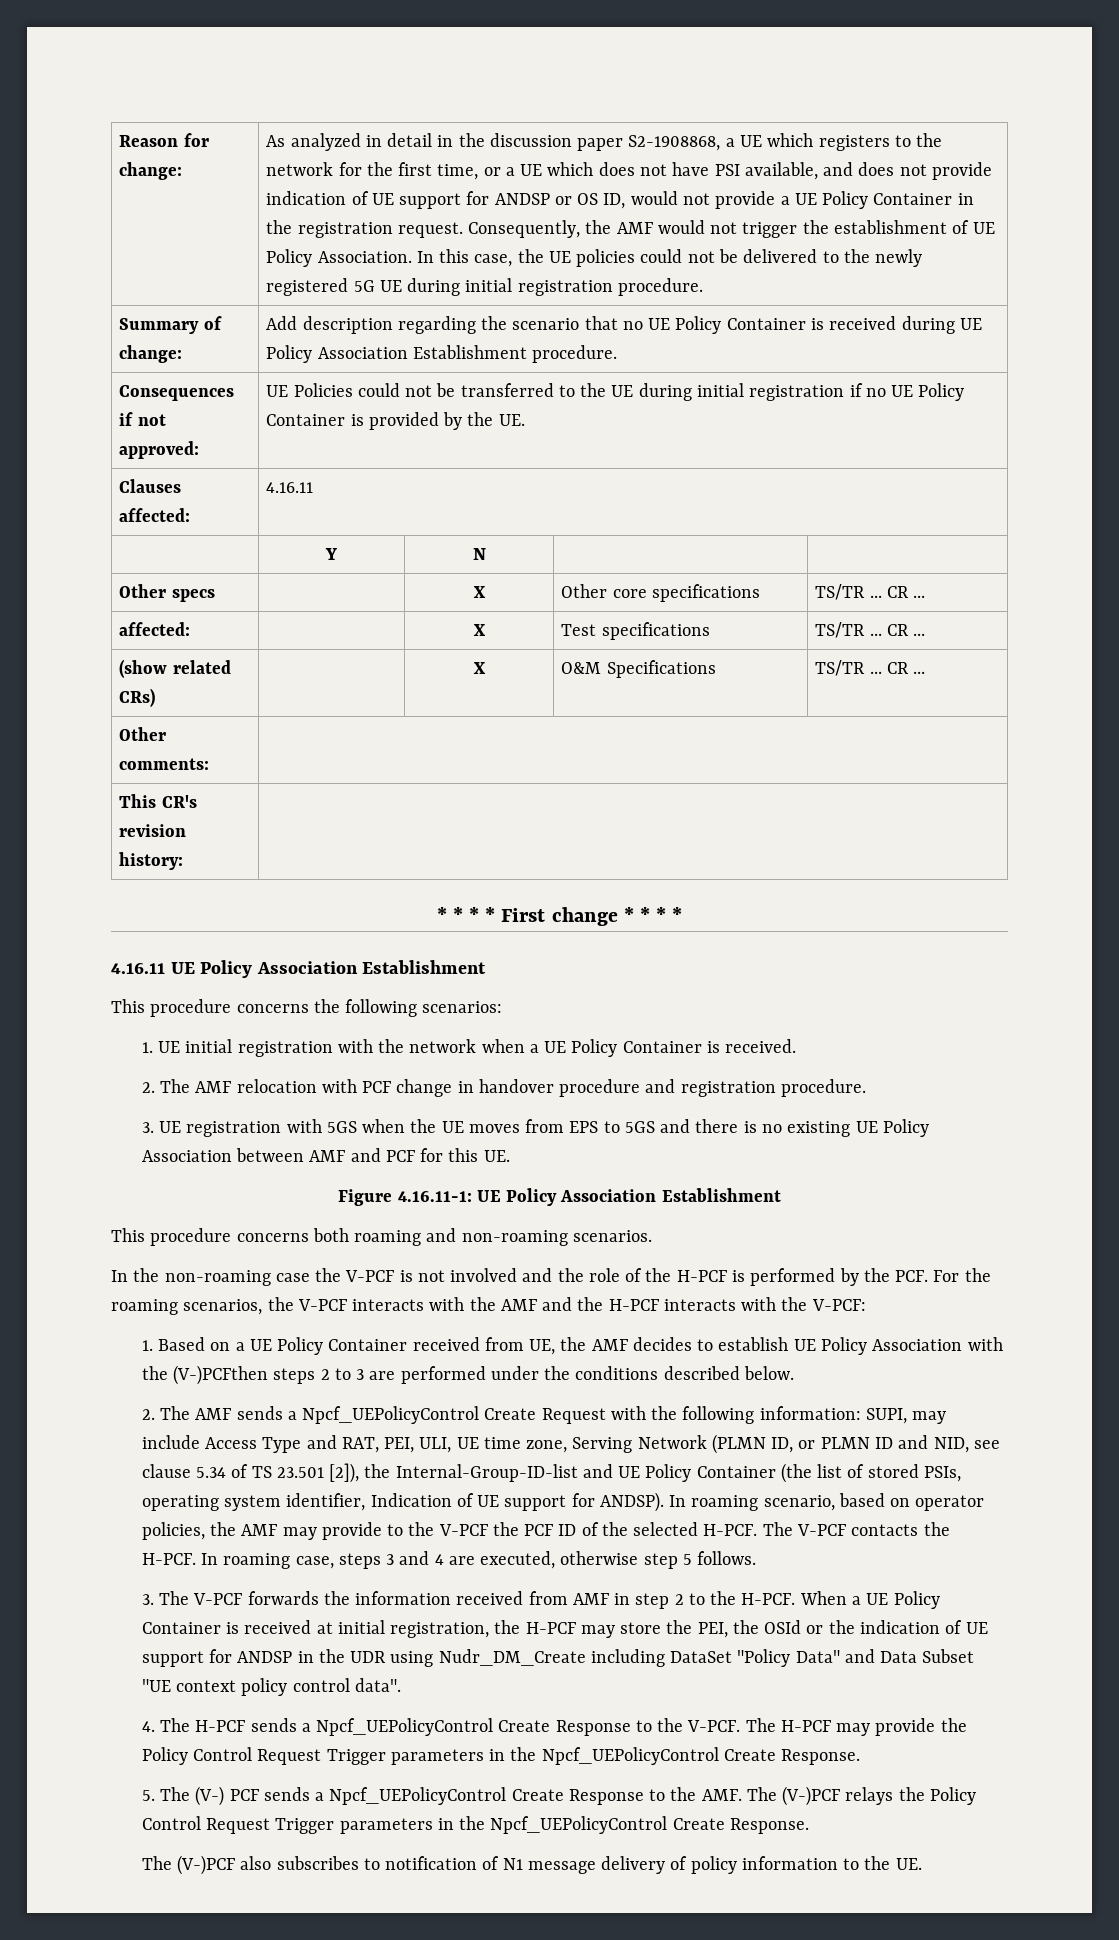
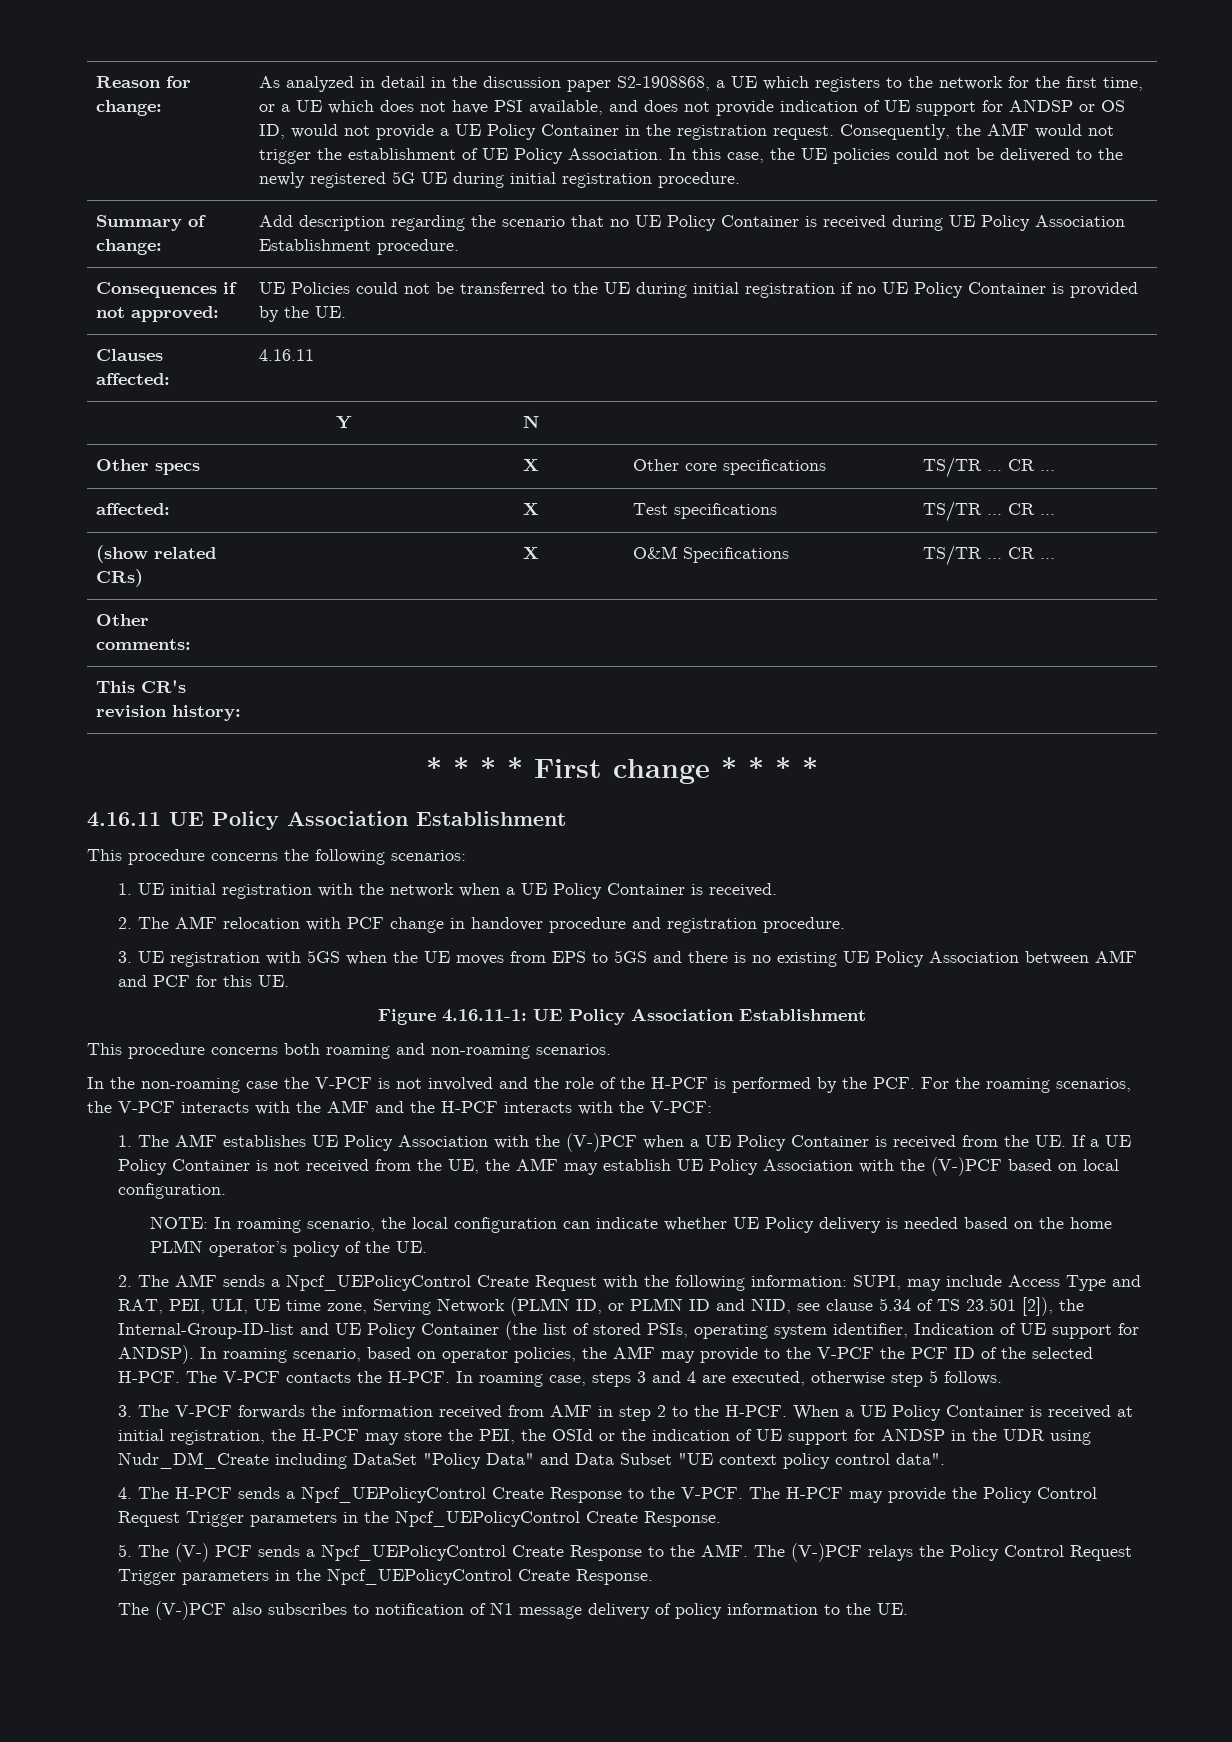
- 1. Based on a UE Policy Container received from UE, the AMF decides to establish UE Policy Association with the (V-)PCFthen steps 2 to 3 are performed under the conditions described below.
+ 1. The AMF establishes UE Policy Association with the (V-)PCF when a UE Policy Container is received from the UE. If a UE Policy Container is not received from the UE, the AMF may establish UE Policy Association with the (V-)PCF based on local configuration.
+ NOTE: In roaming scenario, the local configuration can indicate whether UE Policy delivery is needed based on the home PLMN operator’s policy of the UE.

